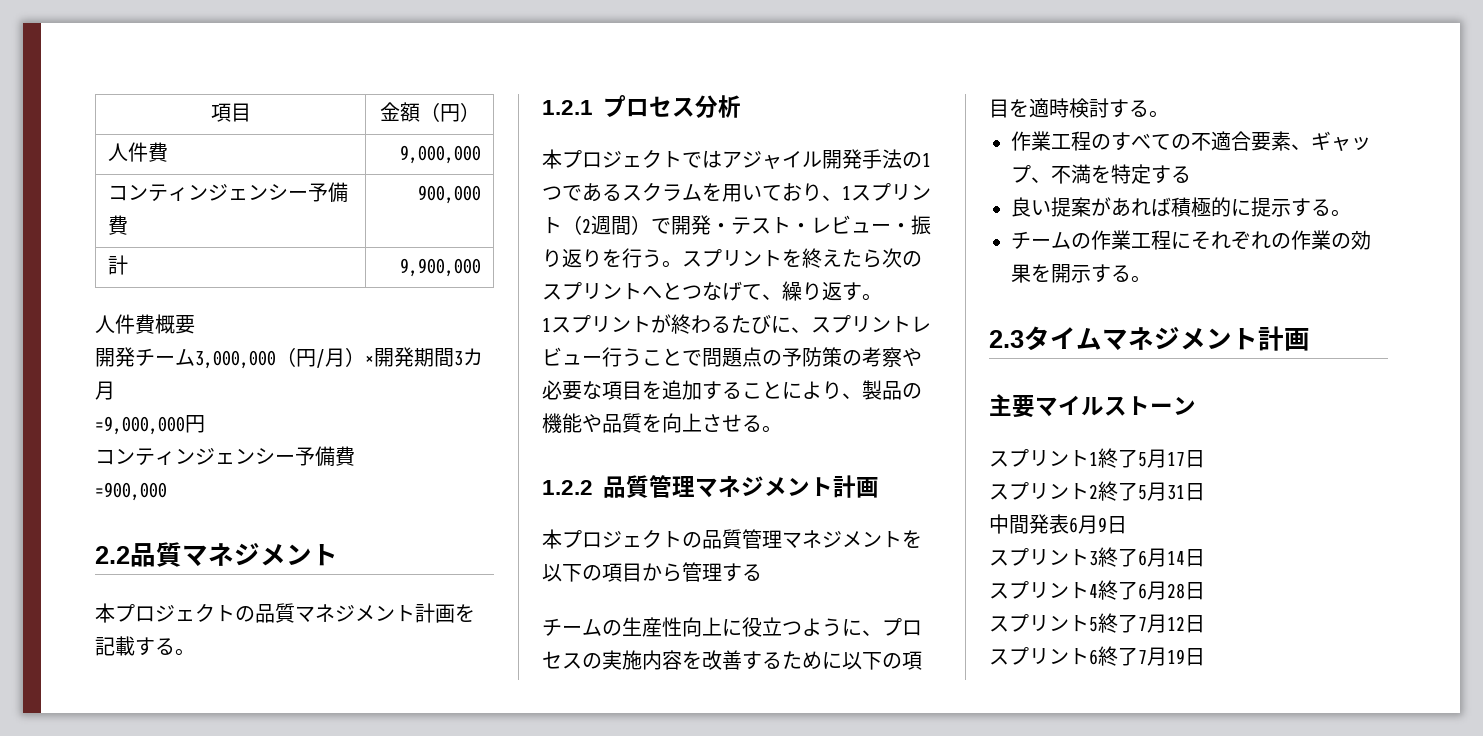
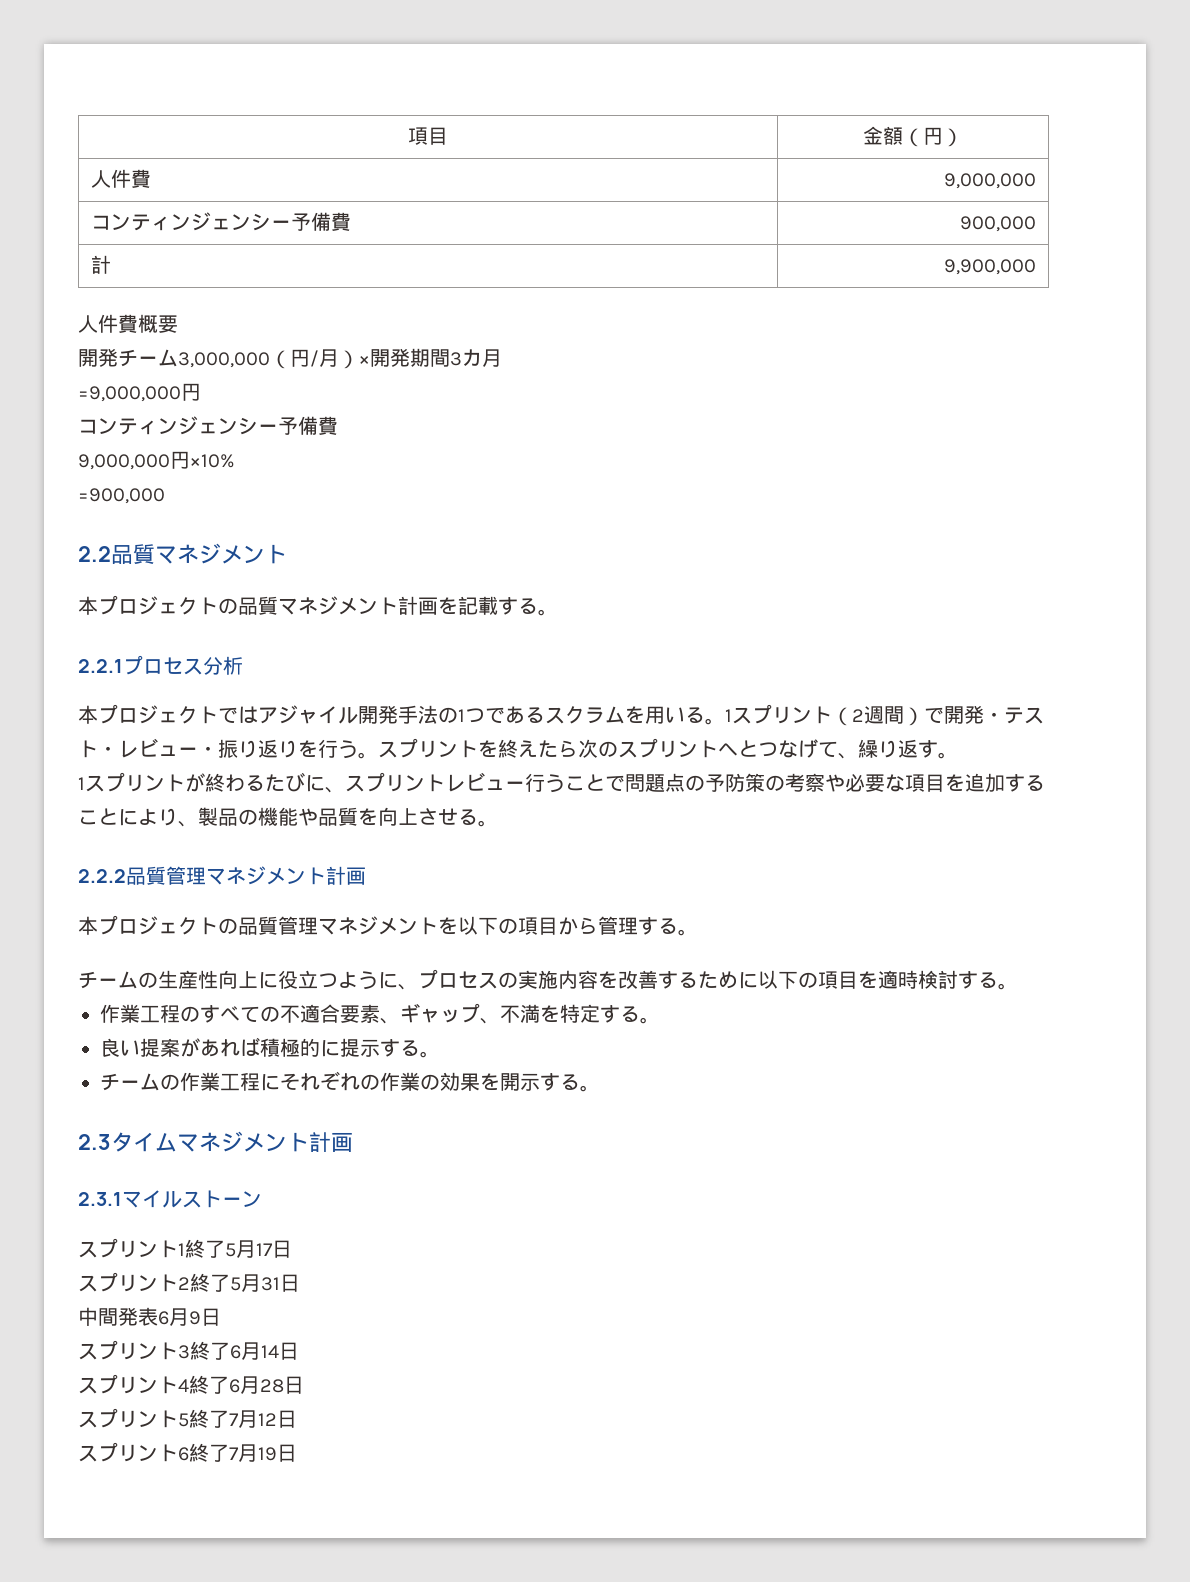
+ 9,000,000円×10%
- 1.2.1プロセス分析
+ 2.2.1プロセス分析
- 本プロジェクトではアジャイル開発手法の1つであるスクラムを用いており、1スプリント（2週間）で開発・テスト・レビュー・振り返りを行う。
+ 本プロジェクトではアジャイル開発手法の1つであるスクラムを用いる。1スプリント（2週間）で開発・テスト・レビュー・振り返りを行う。
- 1.2.2品質管理マネジメント計画
+ 2.2.2品質管理マネジメント計画
- 本プロジェクトの品質管理マネジメントを以下の項目から管理する
+ 本プロジェクトの品質管理マネジメントを以下の項目から管理する。
- 作業工程のすべての不適合要素、ギャップ、不満を特定する
+ 作業工程のすべての不適合要素、ギャップ、不満を特定する。
- 主要マイルストーン
+ 2.3.1マイルストーン

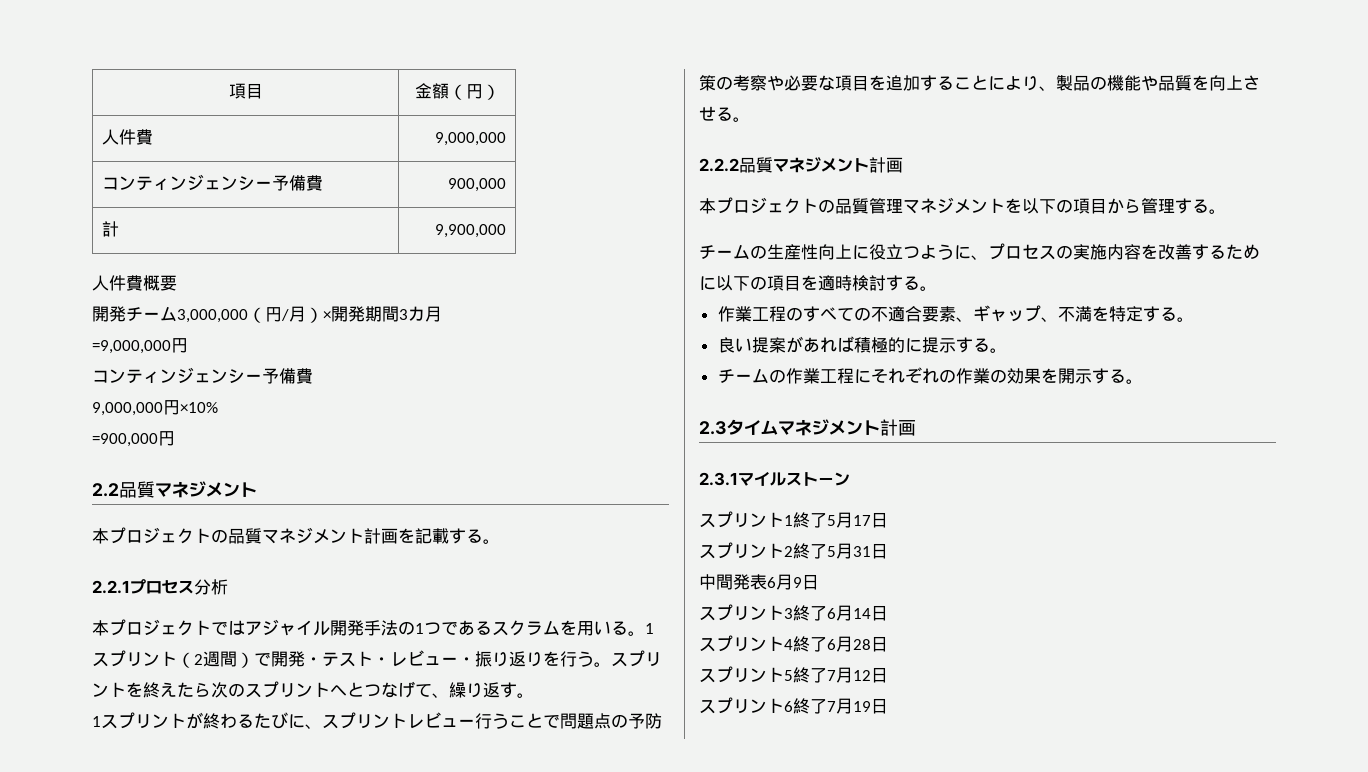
- =900,000
+ =900,000円
- 2.2.2品質管理マネジメント計画
+ 2.2.2品質マネジメント計画

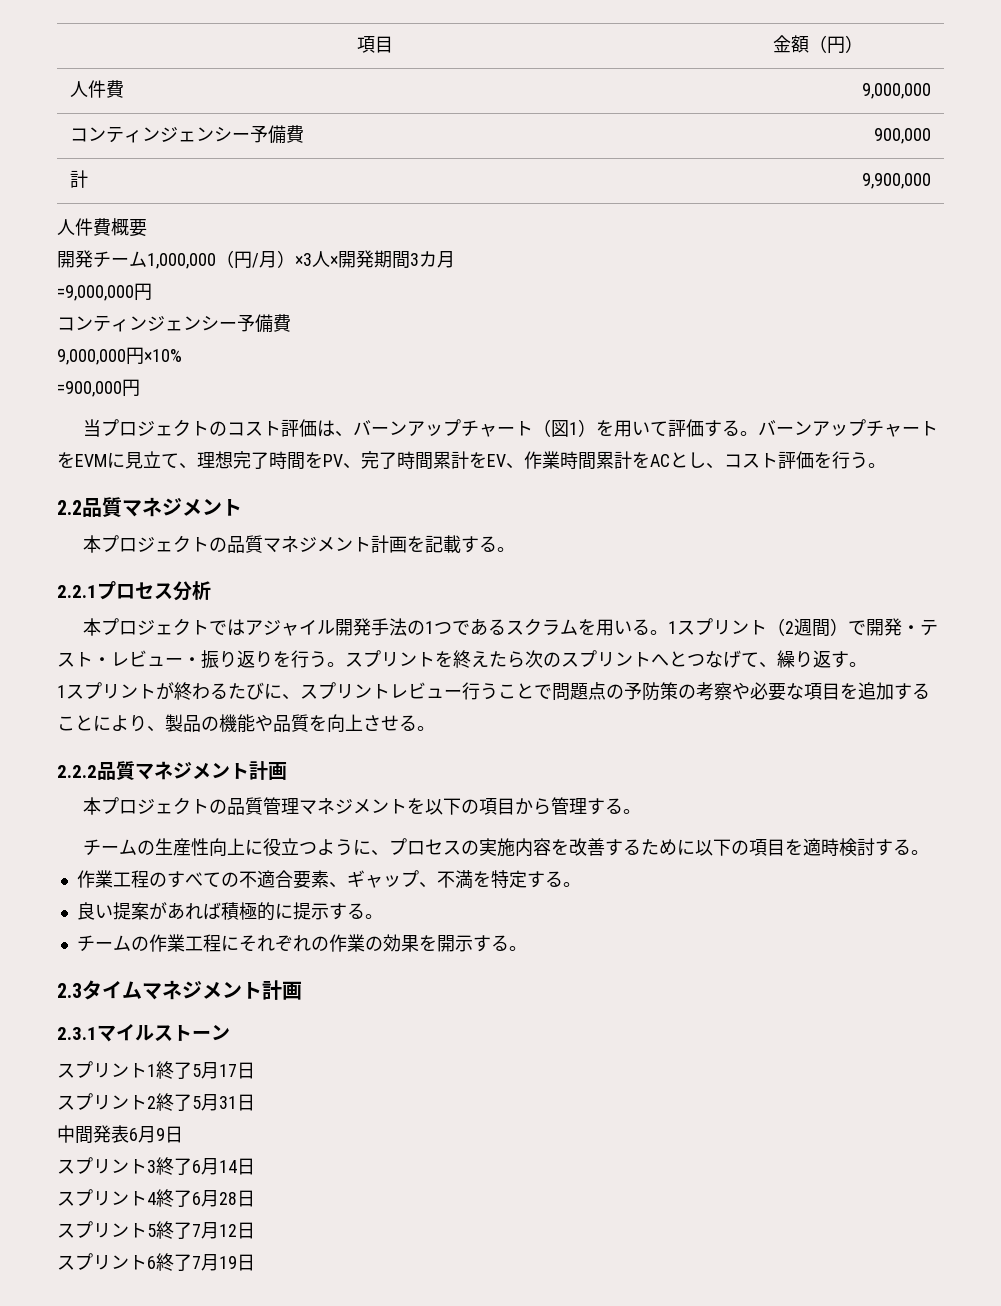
- 開発チーム3,000,000（円/月）×開発期間3カ月
+ 開発チーム1,000,000（円/月）×3人×開発期間3カ月
+ 当プロジェクトのコスト評価は、バーンアップチャート（図1）を用いて評価する。バーンアップチャートをEVMに見立て、理想完了時間をPV、完了時間累計をEV、作業時間累計をACとし、コスト評価を行う。

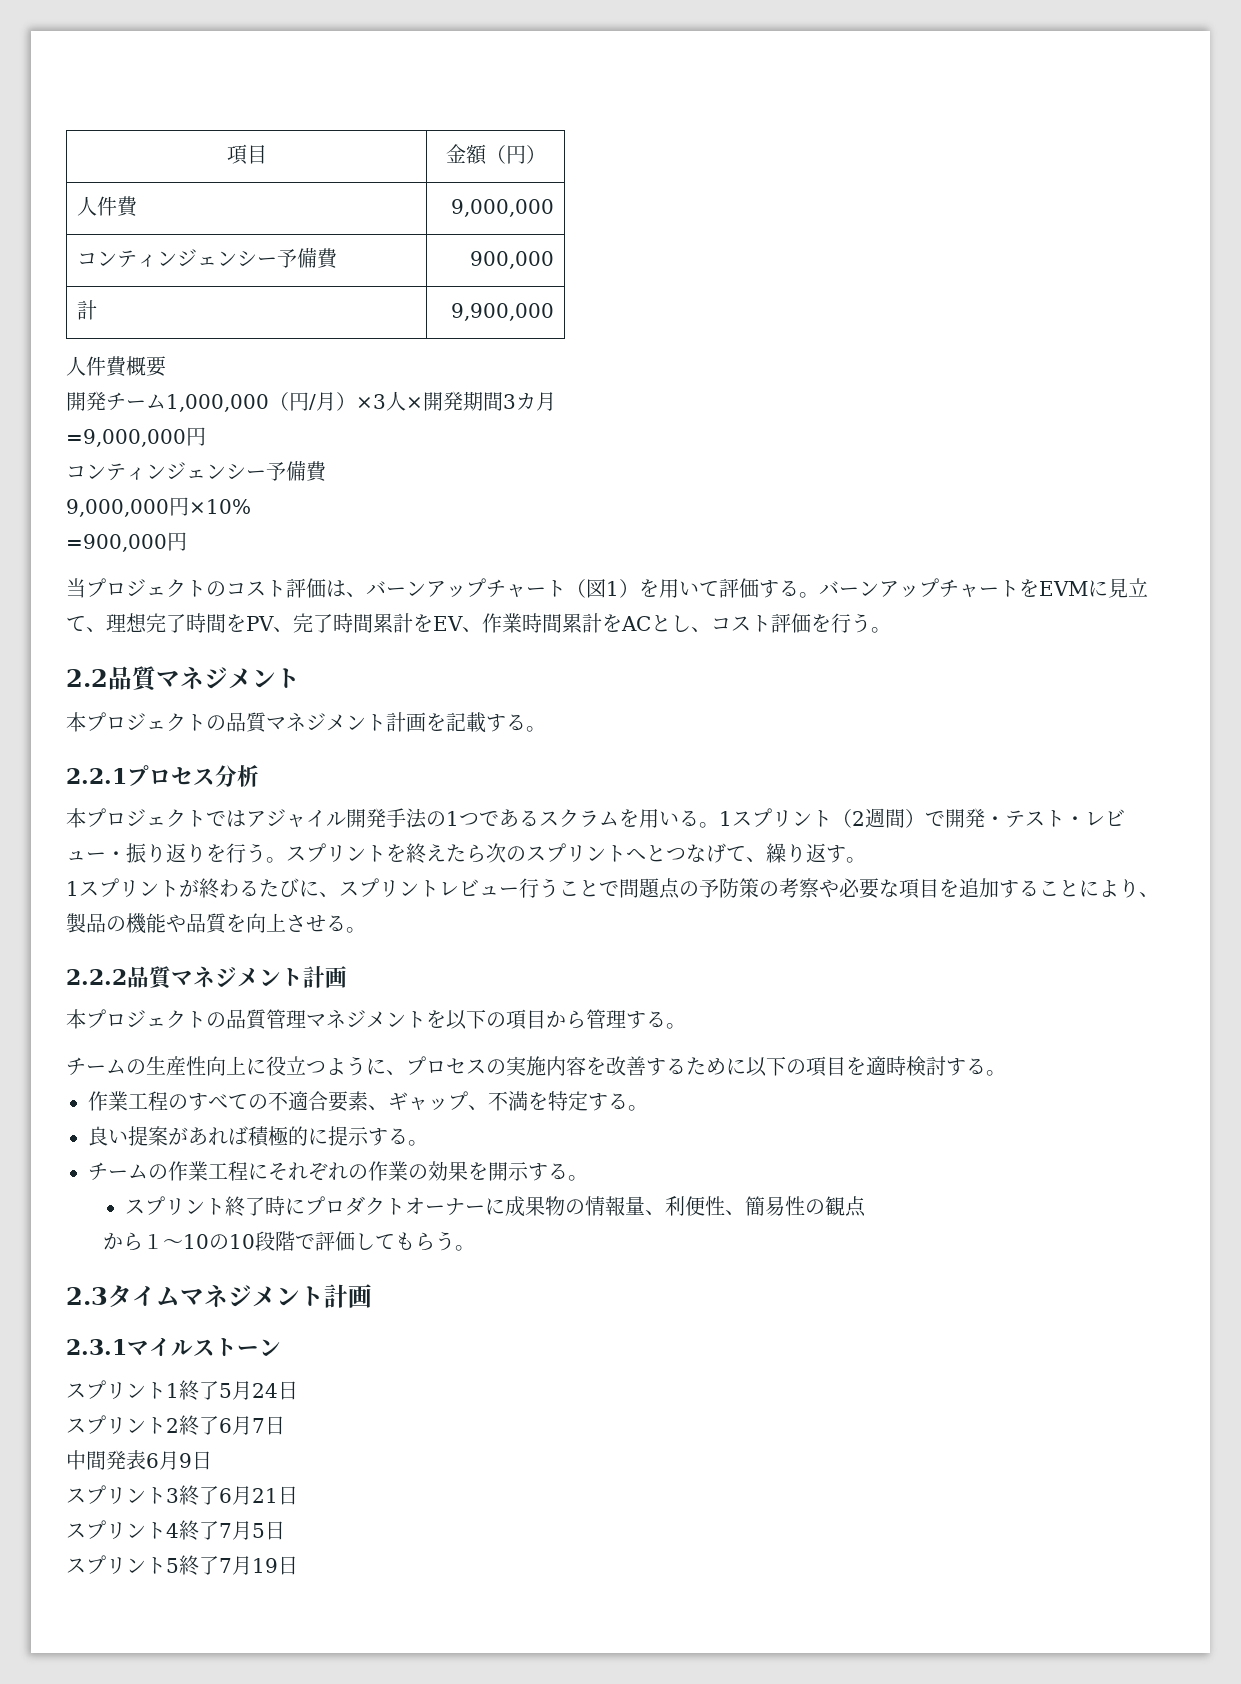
+ スプリント終了時にプロダクトオーナーに成果物の情報量、利便性、簡易性の観点
+ から１～10の10段階で評価してもらう。
- スプリント1終了5月17日
+ スプリント1終了5月24日
- スプリント2終了5月31日
+ スプリント2終了6月7日
- スプリント3終了6月14日
+ スプリント3終了6月21日
- スプリント4終了6月28日
+ スプリント4終了7月5日
- スプリント5終了7月12日
- スプリント6終了7月19日
+ スプリント5終了7月19日

